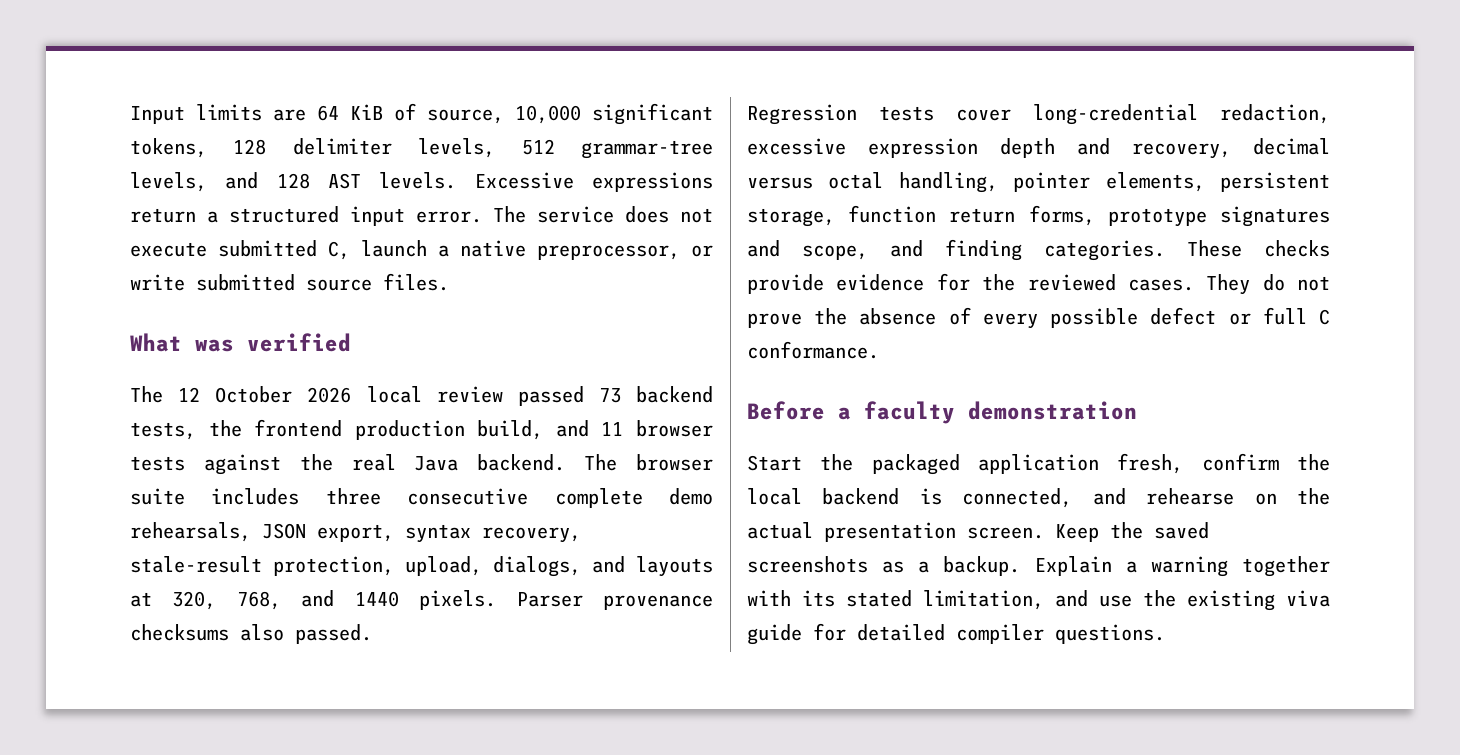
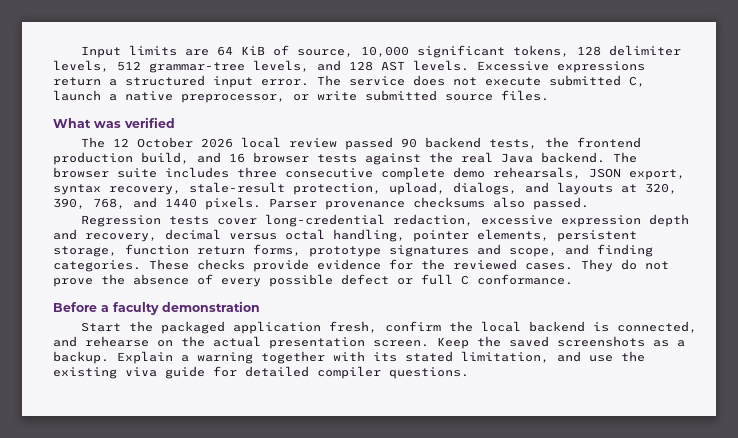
- The 12 October 2026 local review passed 73 backend tests, the frontend production build, and 11 browser tests against the real Java backend.
+ The 12 October 2026 local review passed 90 backend tests, the frontend production build, and 16 browser tests against the real Java backend.
- The browser suite includes three consecutive complete demo rehearsals, JSON export, syntax recovery, stale-result protection, upload, dialogs, and layouts at 320, 768, and 1440 pixels.
+ The browser suite includes three consecutive complete demo rehearsals, JSON export, syntax recovery, stale-result protection, upload, dialogs, and layouts at 320, 390, 768, and 1440 pixels.

